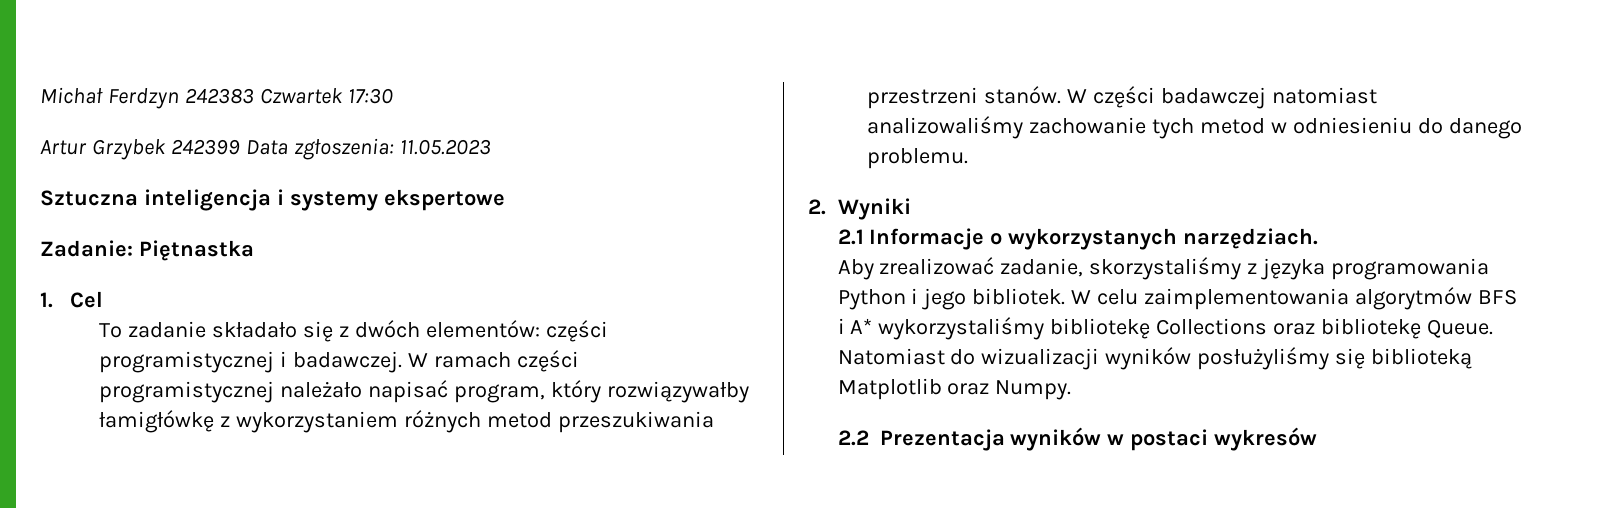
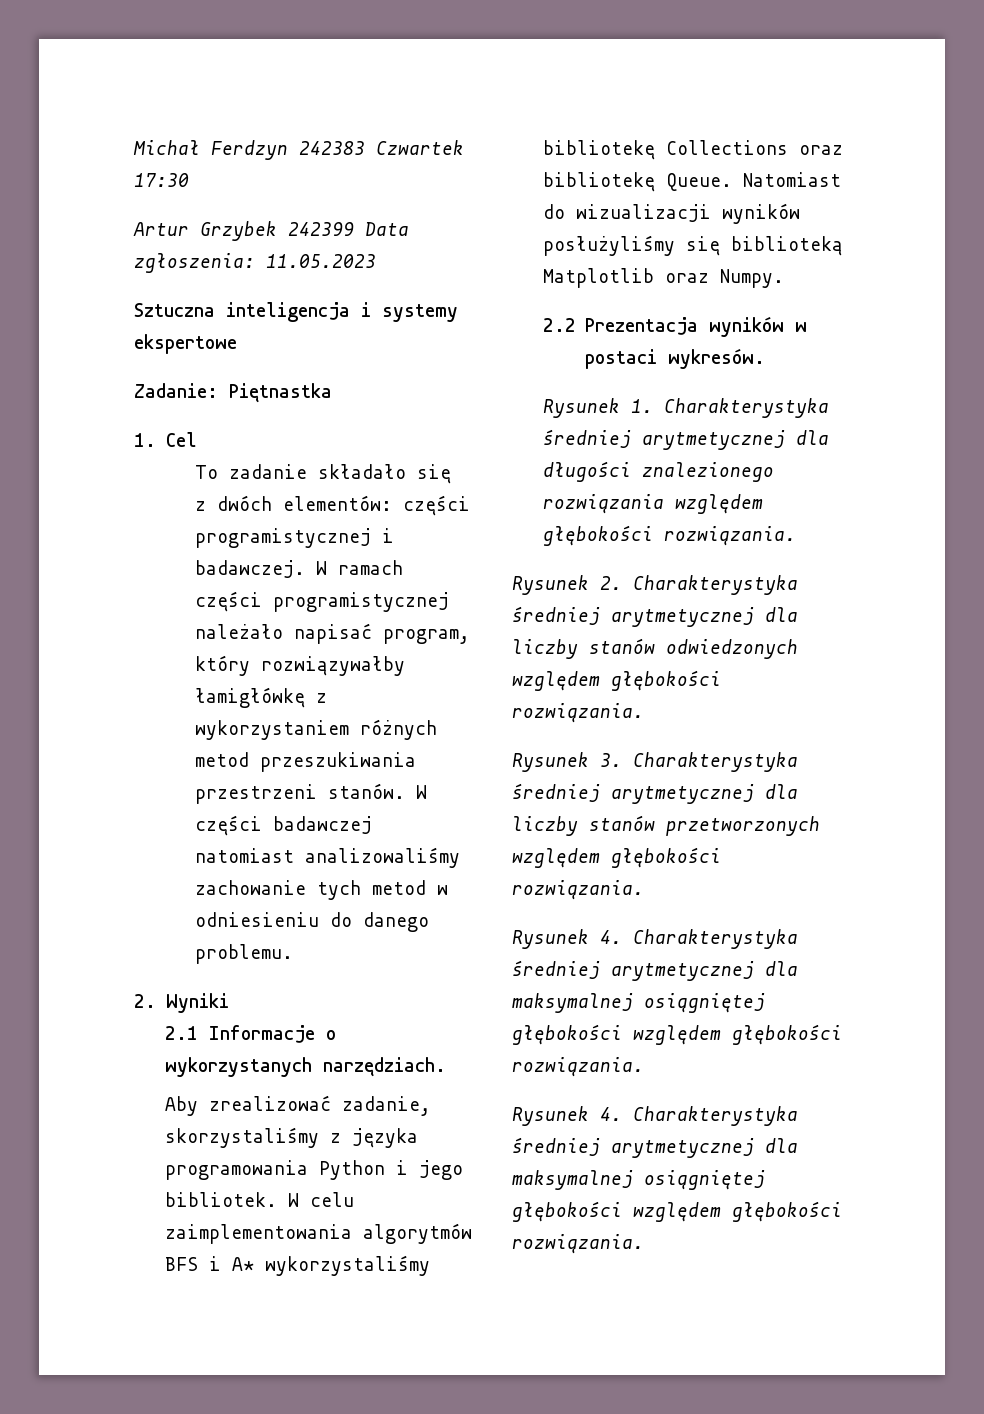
- 2.2 Prezentacja wyników w postaci wykresów
+ 2.2 Prezentacja wyników w postaci wykresów.
+ Rysunek 1. Charakterystyka średniej arytmetycznej dla długości znalezionego rozwiązania względem głębokości rozwiązania.
+ Rysunek 2. Charakterystyka średniej arytmetycznej dla liczby stanów odwiedzonych względem głębokości rozwiązania.
+ Rysunek 3. Charakterystyka średniej arytmetycznej dla liczby stanów przetworzonych względem głębokości rozwiązania.
+ Rysunek 4. Charakterystyka średniej arytmetycznej dla maksymalnej osiągniętej głębokości względem głębokości rozwiązania.
+ Rysunek 4. Charakterystyka średniej arytmetycznej dla maksymalnej osiągniętej głębokości względem głębokości rozwiązania.

